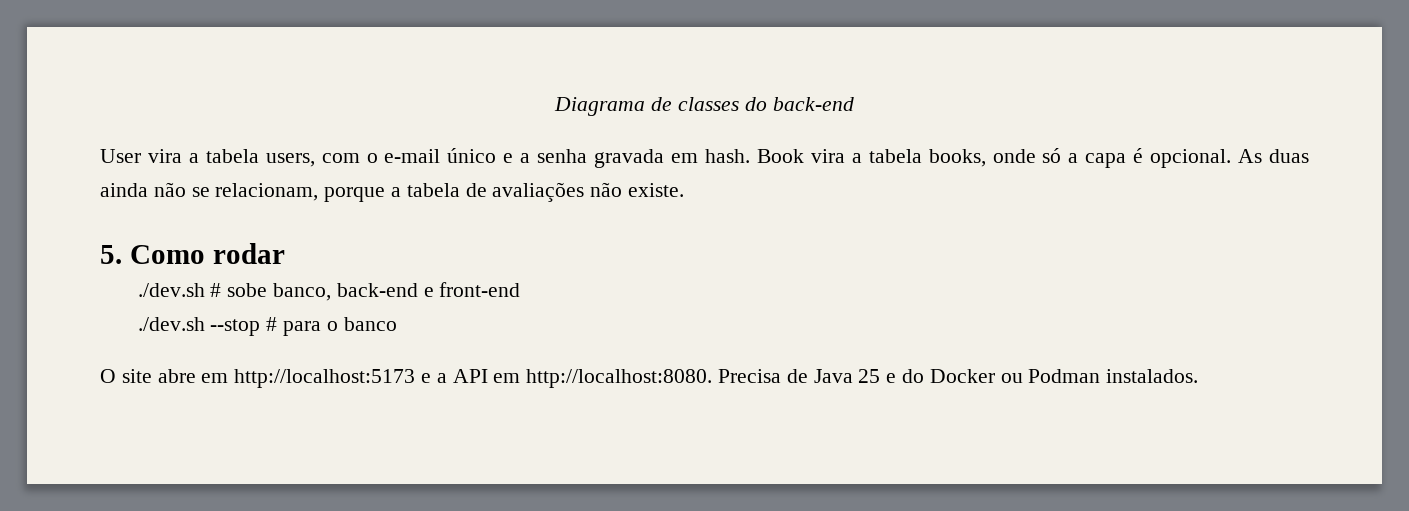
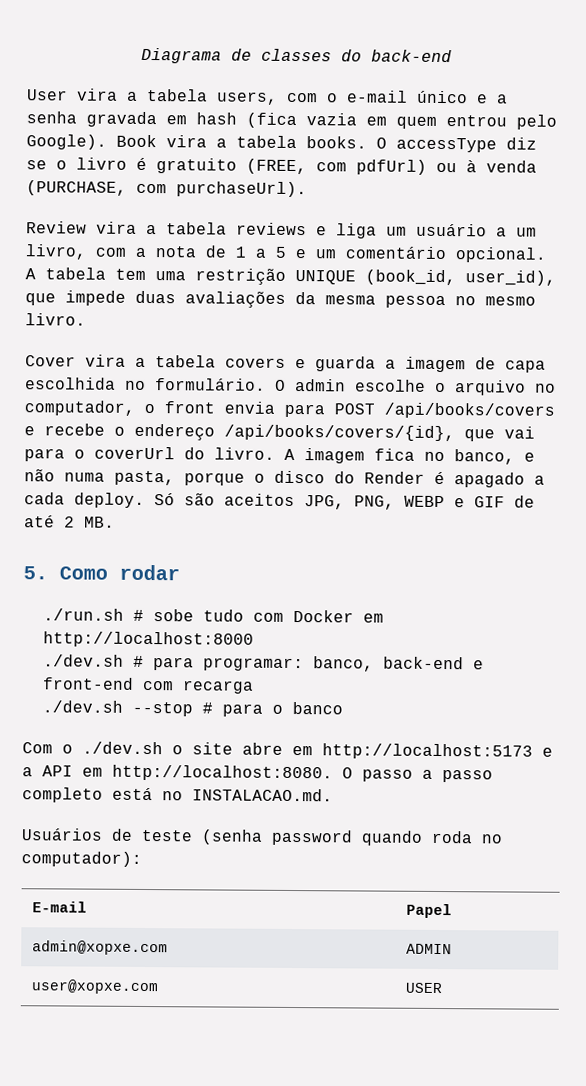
- User vira a tabela users, com o e-mail único e a senha gravada em hash. Book vira a tabela books, onde só a capa é opcional. As duas ainda não se relacionam, porque a tabela de avaliações não existe.
+ User vira a tabela users, com o e-mail único e a senha gravada em hash (fica vazia em quem entrou pelo Google). Book vira a tabela books. O accessType diz se o livro é gratuito (FREE, com pdfUrl) ou à venda (PURCHASE, com purchaseUrl).
+ Review vira a tabela reviews e liga um usuário a um livro, com a nota de 1 a 5 e um comentário opcional. A tabela tem uma restrição UNIQUE (book_id, user_id), que impede duas avaliações da mesma pessoa no mesmo livro.
+ Cover vira a tabela covers e guarda a imagem de capa escolhida no formulário. O admin escolhe o arquivo no computador, o front envia para POST /api/books/covers e recebe o endereço /api/books/covers/{id}, que vai para o coverUrl do livro. A imagem fica no banco, e não numa pasta, porque o disco do Render é apagado a cada deploy. Só são aceitos JPG, PNG, WEBP e GIF de até 2 MB.
  5. Como rodar
+ ./run.sh # sobe tudo com Docker em http://localhost:8000
- ./dev.sh # sobe banco, back-end e front-end
+ ./dev.sh # para programar: banco, back-end e front-end com recarga
- O site abre em http://localhost:5173 e a API em http://localhost:8080.
+ Com o ./dev.sh o site abre em http://localhost:5173 e a API em http://localhost:8080.
- Precisa de Java 25 e do Docker ou Podman instalados.
+ O passo a passo completo está no INSTALACAO.md.
+ Usuários de teste (senha password quando roda no computador):
+ E-mail | Papel
+ admin@xopxe.com | ADMIN
+ user@xopxe.com | USER

